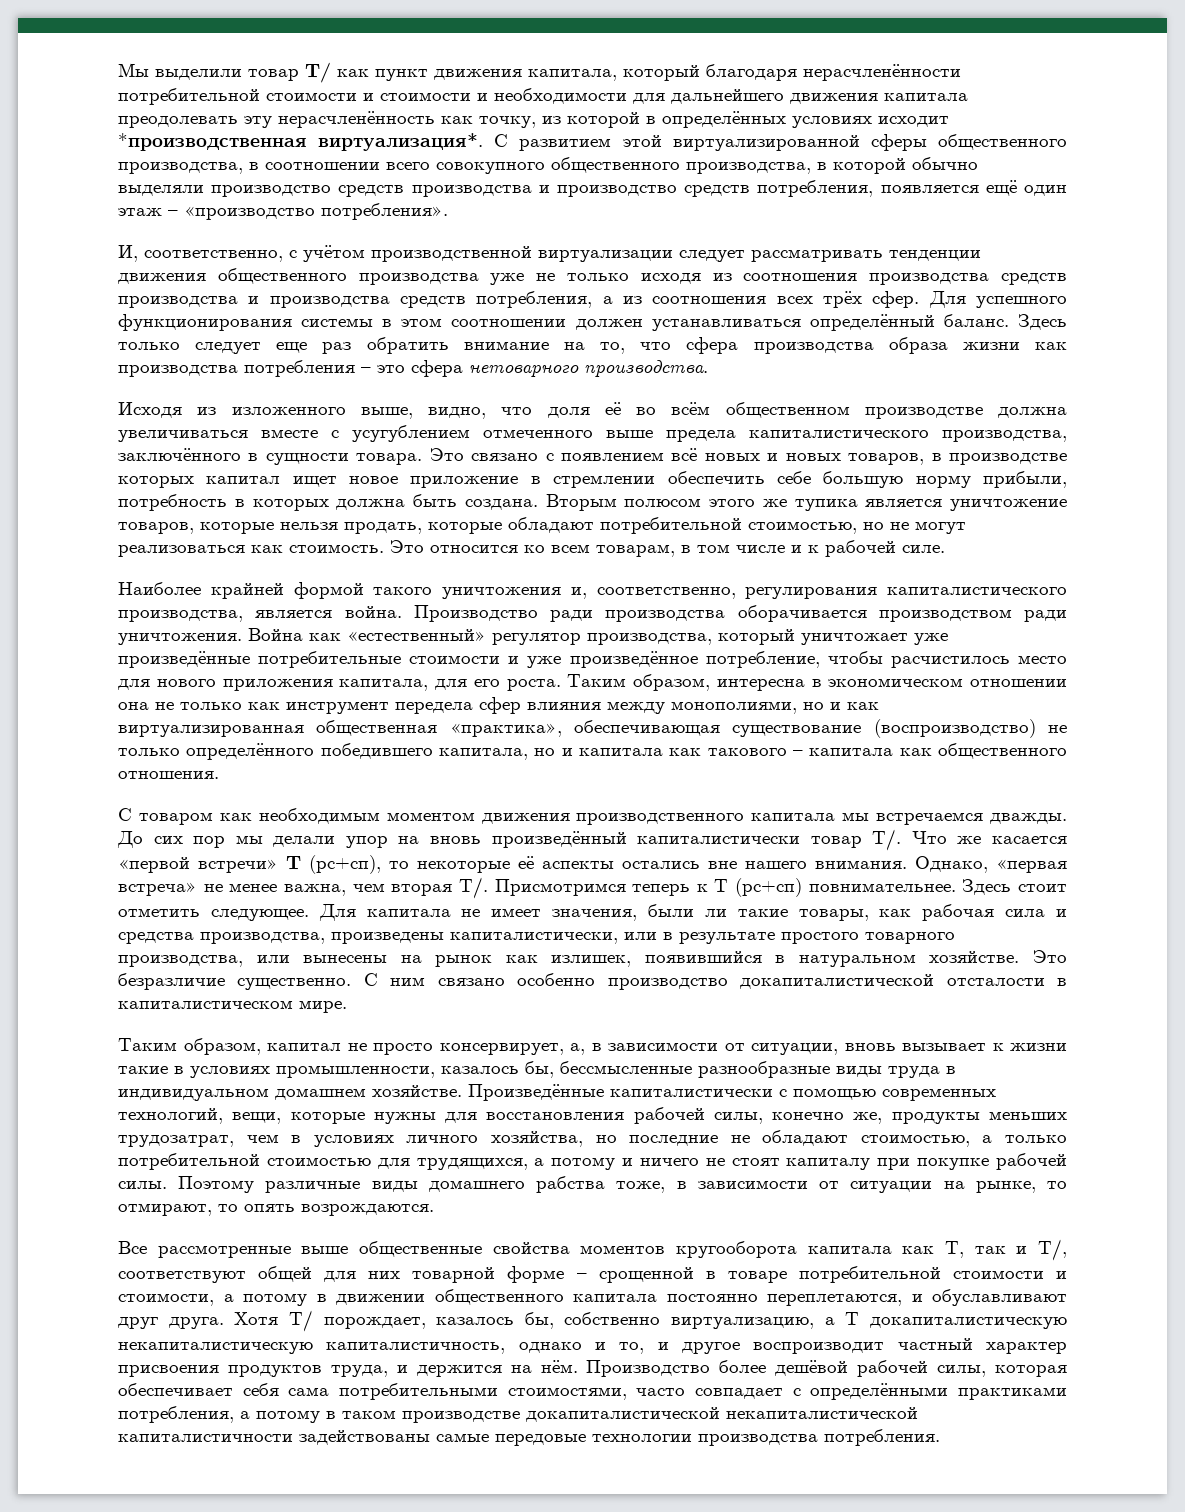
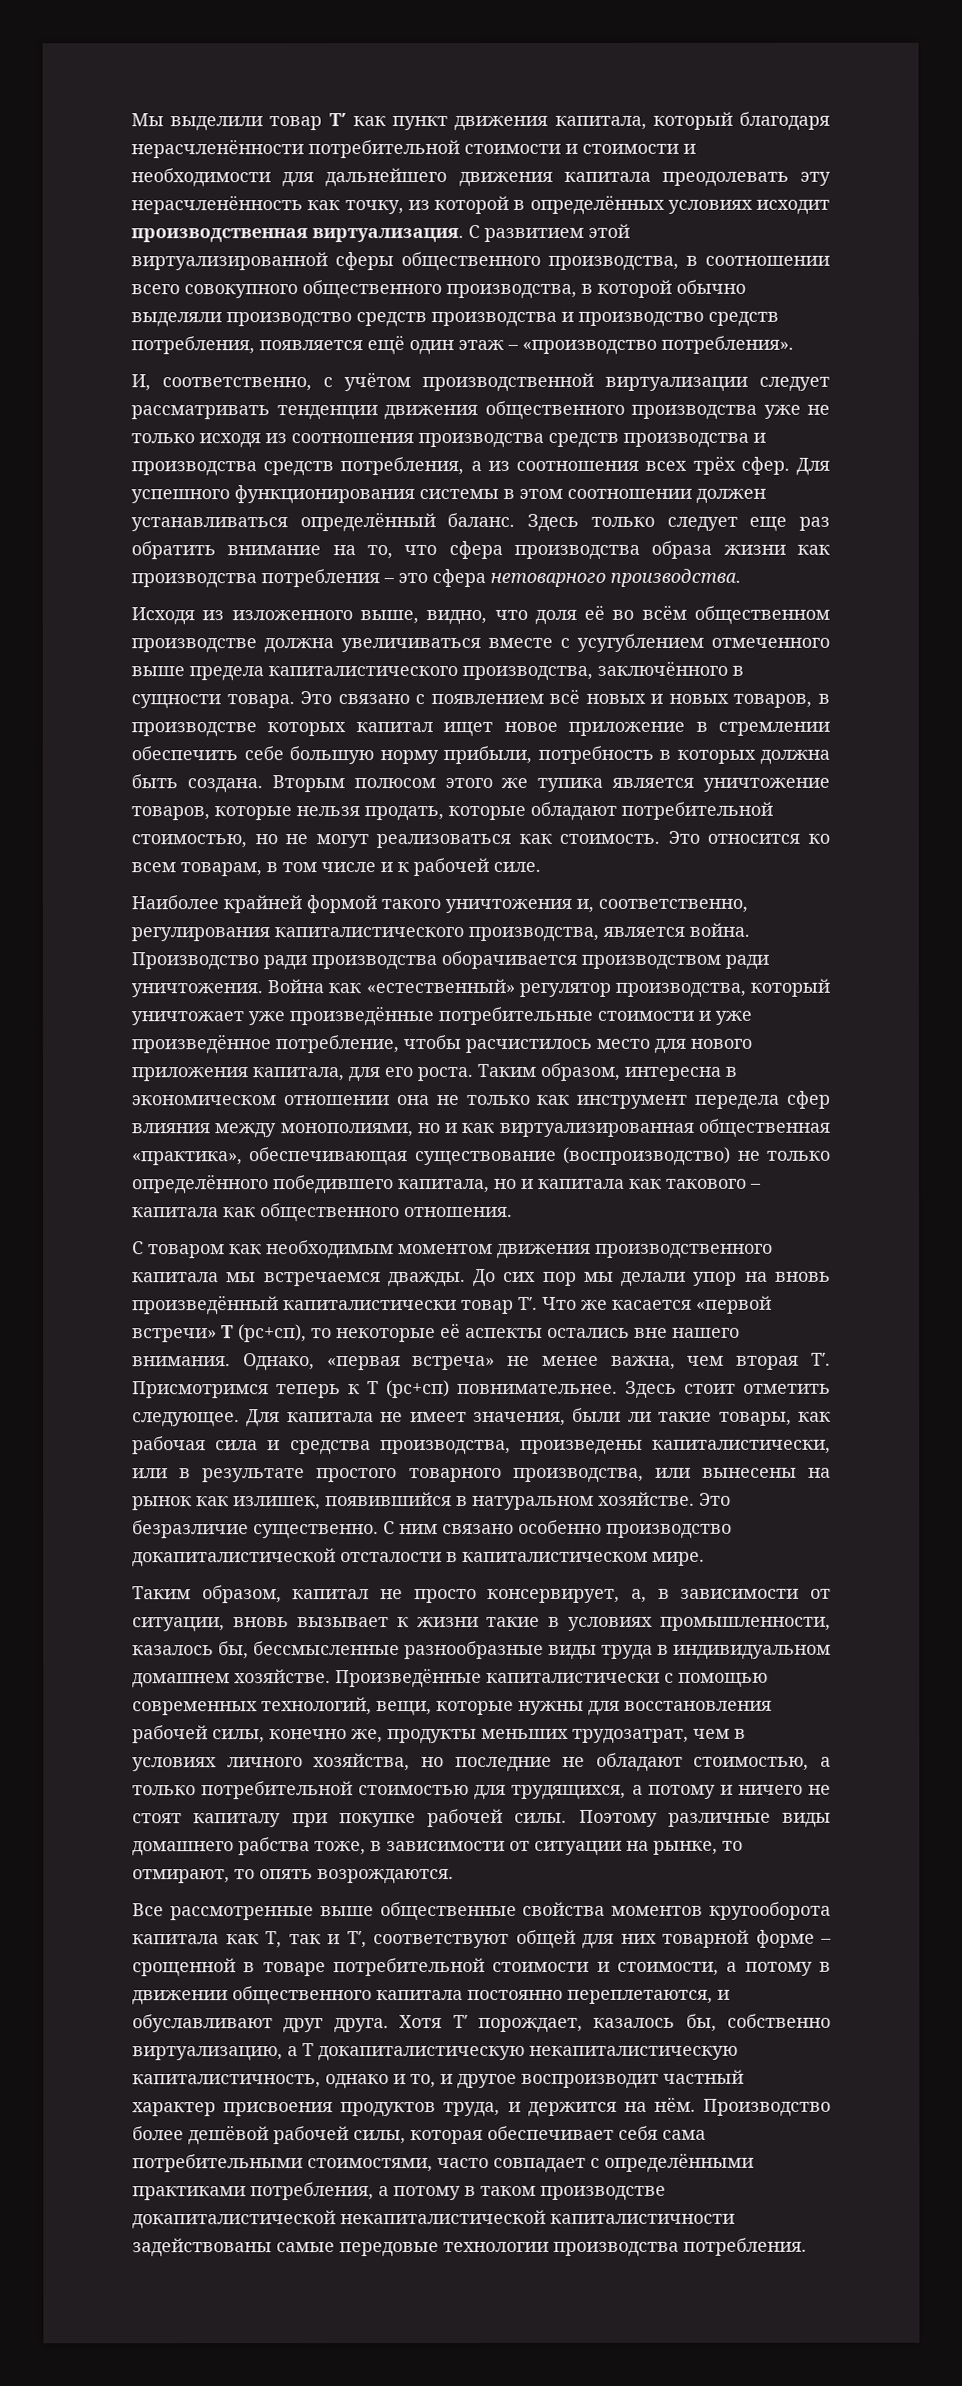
- Мы выделили товар Т/ как пункт движения капитала, который благодаря нерасчленённости потребительной стоимости и стоимости и необходимости для дальнейшего движения капитала преодолевать эту нерасчленённость как точку, из которой в определённых условиях исходит *производственная виртуализация*.
+ Мы выделили товар Т′ как пункт движения капитала, который благодаря нерасчленённости потребительной стоимости и стоимости и необходимости для дальнейшего движения капитала преодолевать эту нерасчленённость как точку, из которой в определённых условиях исходит производственная виртуализация.
- До сих пор мы делали упор на вновь произведённый капиталистически товар Т/. Что же касается «первой встречи» Т (рс+сп), то некоторые её аспекты остались вне нашего внимания.
+ До сих пор мы делали упор на вновь произведённый капиталистически товар Т′. Что же касается «первой встречи» Т (рс+сп), то некоторые её аспекты остались вне нашего внимания.
- Однако, «первая встреча» не менее важна, чем вторая Т/. Присмотримся теперь к Т (рс+сп) повнимательнее.
+ Однако, «первая встреча» не менее важна, чем вторая Т′. Присмотримся теперь к Т (рс+сп) повнимательнее.
- Все рассмотренные выше общественные свойства моментов кругооборота капитала как Т, так и Т/, соответствуют общей для них товарной форме – срощенной в товаре потребительной стоимости и стоимости, а потому в движении общественного капитала постоянно переплетаются, и обуславливают друг друга.
+ Все рассмотренные выше общественные свойства моментов кругооборота капитала как Т, так и Т′, соответствуют общей для них товарной форме – срощенной в товаре потребительной стоимости и стоимости, а потому в движении общественного капитала постоянно переплетаются, и обуславливают друг друга.
- Хотя Т/ порождает, казалось бы, собственно виртуализацию, а Т докапиталистическую некапиталистическую капиталистичность, однако и то, и другое воспроизводит частный характер присвоения продуктов труда, и держится на нём.
+ Хотя Т′ порождает, казалось бы, собственно виртуализацию, а Т докапиталистическую некапиталистическую капиталистичность, однако и то, и другое воспроизводит частный характер присвоения продуктов труда, и держится на нём.

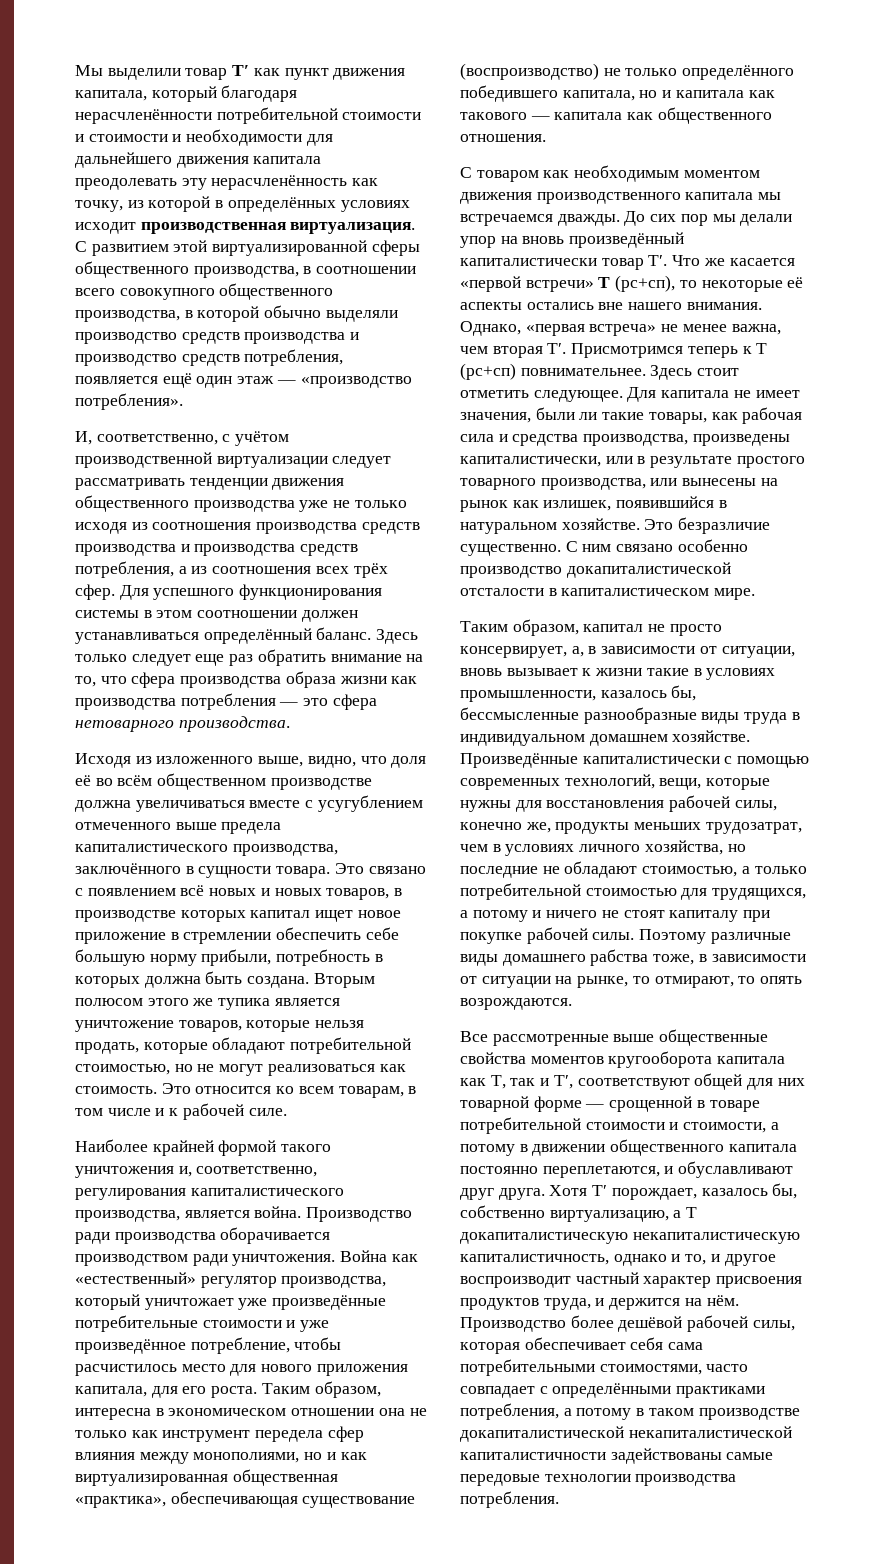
- С развитием этой виртуализированной сферы общественного производства, в соотношении всего совокупного общественного производства, в которой обычно выделяли производство средств производства и производство средств потребления, появляется ещё один этаж – «производство потребления».
+ С развитием этой виртуализированной сферы общественного производства, в соотношении всего совокупного общественного производства, в которой обычно выделяли производство средств производства и производство средств потребления, появляется ещё один этаж — «производство потребления».
- Здесь только следует еще раз обратить внимание на то, что сфера производства образа жизни как производства потребления – это сфера нетоварного производства.
+ Здесь только следует еще раз обратить внимание на то, что сфера производства образа жизни как производства потребления — это сфера нетоварного производства.
- Таким образом, интересна в экономическом отношении она не только как инструмент передела сфер влияния между монополиями, но и как виртуализированная общественная «практика», обеспечивающая существование (воспроизводство) не только определённого победившего капитала, но и капитала как такового – капитала как общественного отношения.
+ Таким образом, интересна в экономическом отношении она не только как инструмент передела сфер влияния между монополиями, но и как виртуализированная общественная «практика», обеспечивающая существование (воспроизводство) не только определённого победившего капитала, но и капитала как такового — капитала как общественного отношения.
- Все рассмотренные выше общественные свойства моментов кругооборота капитала как Т, так и Т′, соответствуют общей для них товарной форме – срощенной в товаре потребительной стоимости и стоимости, а потому в движении общественного капитала постоянно переплетаются, и обуславливают друг друга.
+ Все рассмотренные выше общественные свойства моментов кругооборота капитала как Т, так и Т′, соответствуют общей для них товарной форме — срощенной в товаре потребительной стоимости и стоимости, а потому в движении общественного капитала постоянно переплетаются, и обуславливают друг друга.

